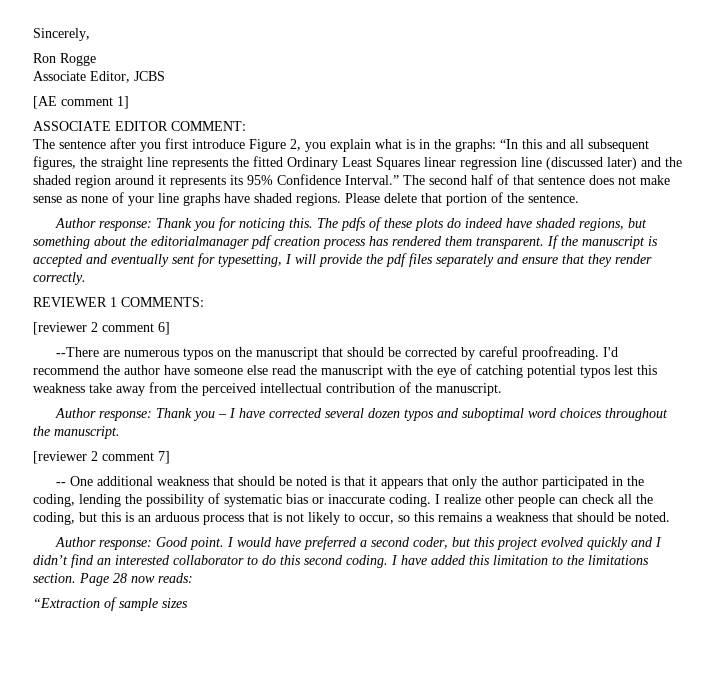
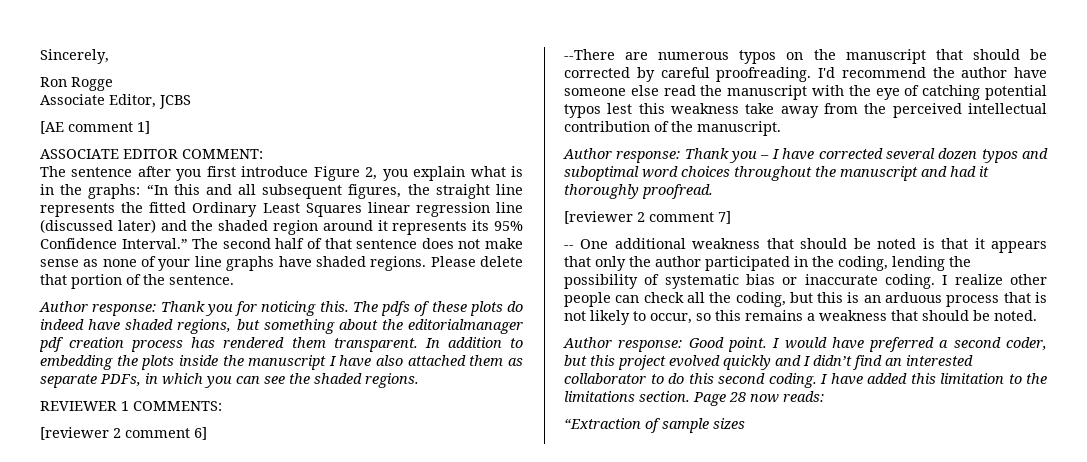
- If the manuscript is accepted and eventually sent for typesetting, I will provide the pdf files separately and ensure that they render correctly.
+ In addition to embedding the plots inside the manuscript I have also attached them as separate PDFs, in which you can see the shaded regions.
- Author response: Thank you – I have corrected several dozen typos and suboptimal word choices throughout the manuscript.
+ Author response: Thank you – I have corrected several dozen typos and suboptimal word choices throughout the manuscript and had it thoroughly proofread.

